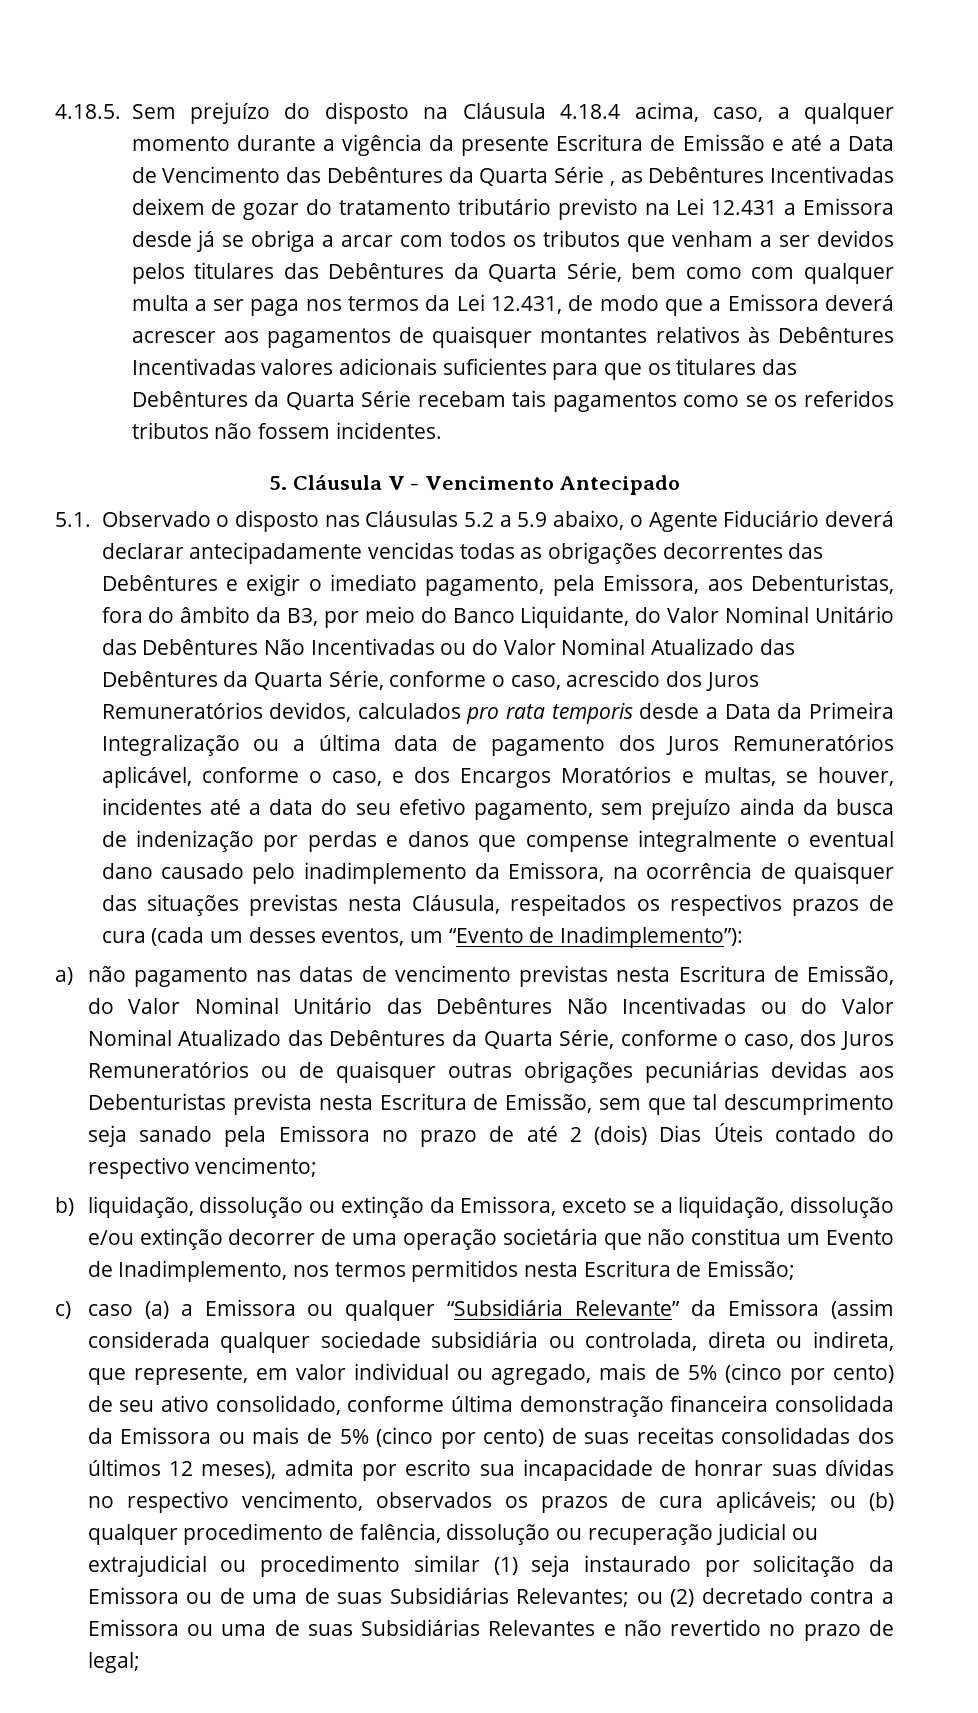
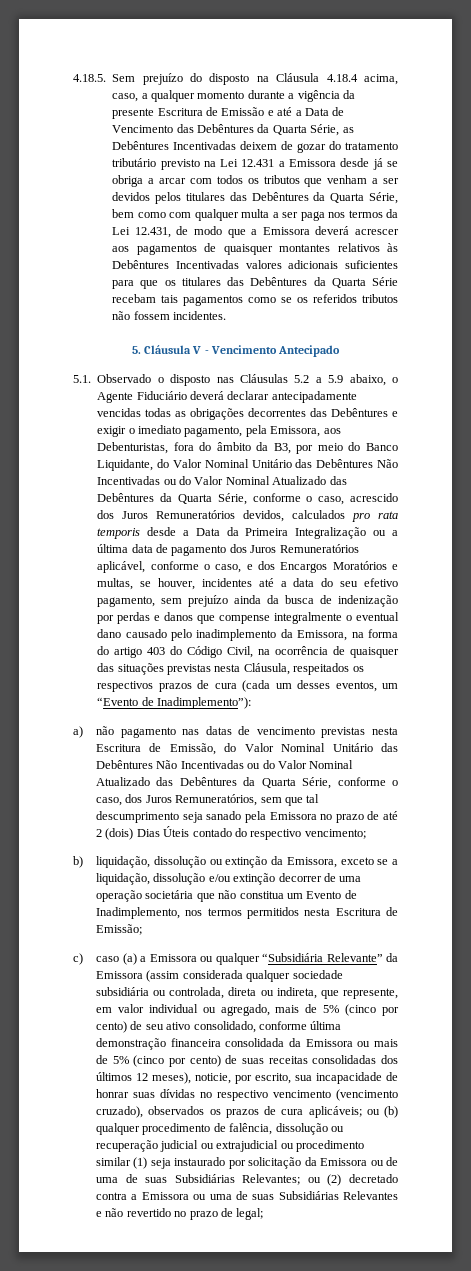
- 4.18.5. Sem prejuízo do disposto na Cláusula 4.18.4 acima, caso, a qualquer momento durante a vigência da presente Escritura de Emissão e até a Data de Vencimento das Debêntures da Quarta Série , as Debêntures Incentivadas deixem de gozar do tratamento tributário previsto na Lei 12.431 a Emissora desde já se obriga a arcar com todos os tributos que venham a ser devidos pelos titulares das Debêntures da Quarta Série, bem como com qualquer multa a ser paga nos termos da Lei 12.431, de modo que a Emissora deverá acrescer aos pagamentos de quaisquer montantes relativos às Debêntures Incentivadas valores adicionais suficientes para que os titulares das Debêntures da Quarta Série recebam tais pagamentos como se os referidos tributos não fossem incidentes.
+ 4.18.5. Sem prejuízo do disposto na Cláusula 4.18.4 acima, caso, a qualquer momento durante a vigência da presente Escritura de Emissão e até a Data de Vencimento das Debêntures da Quarta Série, as Debêntures Incentivadas deixem de gozar do tratamento tributário previsto na Lei 12.431 a Emissora desde já se obriga a arcar com todos os tributos que venham a ser devidos pelos titulares das Debêntures da Quarta Série, bem como com qualquer multa a ser paga nos termos da Lei 12.431, de modo que a Emissora deverá acrescer aos pagamentos de quaisquer montantes relativos às Debêntures Incentivadas valores adicionais suficientes para que os titulares das Debêntures da Quarta Série recebam tais pagamentos como se os referidos tributos não fossem incidentes.
- 5.1. Observado o disposto nas Cláusulas 5.2 a 5.9 abaixo, o Agente Fiduciário deverá declarar antecipadamente vencidas todas as obrigações decorrentes das Debêntures e exigir o imediato pagamento, pela Emissora, aos Debenturistas, fora do âmbito da B3, por meio do Banco Liquidante, do Valor Nominal Unitário das Debêntures Não Incentivadas ou do Valor Nominal Atualizado das Debêntures da Quarta Série, conforme o caso, acrescido dos Juros Remuneratórios devidos, calculados pro rata temporis desde a Data da Primeira Integralização ou a última data de pagamento dos Juros Remuneratórios aplicável, conforme o caso, e dos Encargos Moratórios e multas, se houver, incidentes até a data do seu efetivo pagamento, sem prejuízo ainda da busca de indenização por perdas e danos que compense integralmente o eventual dano causado pelo inadimplemento da Emissora, na ocorrência de quaisquer das situações previstas nesta Cláusula, respeitados os respectivos prazos de cura (cada um desses eventos, um “Evento de Inadimplemento”):
+ 5.1. Observado o disposto nas Cláusulas 5.2 a 5.9 abaixo, o Agente Fiduciário deverá declarar antecipadamente vencidas todas as obrigações decorrentes das Debêntures e exigir o imediato pagamento, pela Emissora, aos Debenturistas, fora do âmbito da B3, por meio do Banco Liquidante, do Valor Nominal Unitário das Debêntures Não Incentivadas ou do Valor Nominal Atualizado das Debêntures da Quarta Série, conforme o caso, acrescido dos Juros Remuneratórios devidos, calculados pro rata temporis desde a Data da Primeira Integralização ou a última data de pagamento dos Juros Remuneratórios aplicável, conforme o caso, e dos Encargos Moratórios e multas, se houver, incidentes até a data do seu efetivo pagamento, sem prejuízo ainda da busca de indenização por perdas e danos que compense integralmente o eventual dano causado pelo inadimplemento da Emissora, na forma do artigo 403 do Código Civil, na ocorrência de quaisquer das situações previstas nesta Cláusula, respeitados os respectivos prazos de cura (cada um desses eventos, um “Evento de Inadimplemento”):
- a) não pagamento nas datas de vencimento previstas nesta Escritura de Emissão, do Valor Nominal Unitário das Debêntures Não Incentivadas ou do Valor Nominal Atualizado das Debêntures da Quarta Série, conforme o caso, dos Juros Remuneratórios ou de quaisquer outras obrigações pecuniárias devidas aos Debenturistas prevista nesta Escritura de Emissão, sem que tal descumprimento seja sanado pela Emissora no prazo de até 2 (dois) Dias Úteis contado do respectivo vencimento;
+ a) não pagamento nas datas de vencimento previstas nesta Escritura de Emissão, do Valor Nominal Unitário das Debêntures Não Incentivadas ou do Valor Nominal Atualizado das Debêntures da Quarta Série, conforme o caso, dos Juros Remuneratórios, sem que tal descumprimento seja sanado pela Emissora no prazo de até 2 (dois) Dias Úteis contado do respectivo vencimento;
- c) caso (a) a Emissora ou qualquer “Subsidiária Relevante” da Emissora (assim considerada qualquer sociedade subsidiária ou controlada, direta ou indireta, que represente, em valor individual ou agregado, mais de 5% (cinco por cento) de seu ativo consolidado, conforme última demonstração financeira consolidada da Emissora ou mais de 5% (cinco por cento) de suas receitas consolidadas dos últimos 12 meses), admita por escrito sua incapacidade de honrar suas dívidas no respectivo vencimento, observados os prazos de cura aplicáveis;
+ c) caso (a) a Emissora ou qualquer “Subsidiária Relevante” da Emissora (assim considerada qualquer sociedade subsidiária ou controlada, direta ou indireta, que represente, em valor individual ou agregado, mais de 5% (cinco por cento) de seu ativo consolidado, conforme última demonstração financeira consolidada da Emissora ou mais de 5% (cinco por cento) de suas receitas consolidadas dos últimos 12 meses), noticie, por escrito, sua incapacidade de honrar suas dívidas no respectivo vencimento (vencimento cruzado), observados os prazos de cura aplicáveis;

